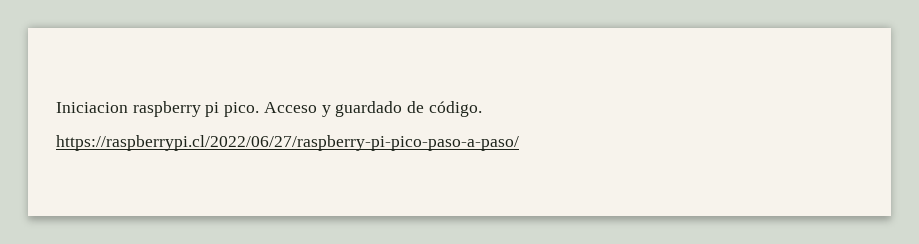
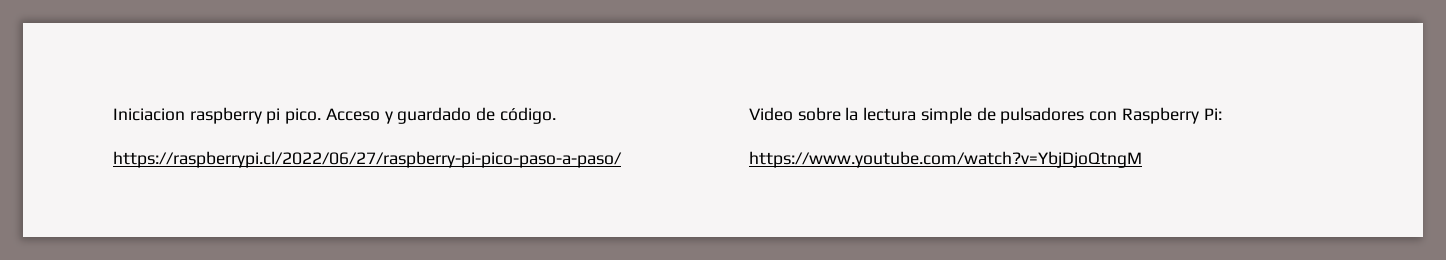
+ Video sobre la lectura simple de pulsadores con Raspberry Pi:
+ https://www.youtube.com/watch?v=YbjDjoQtngM

